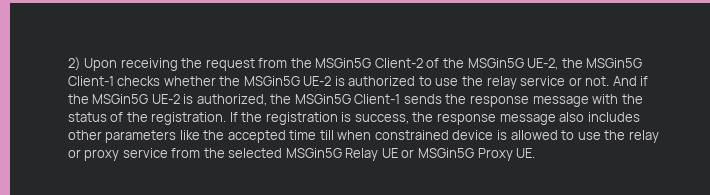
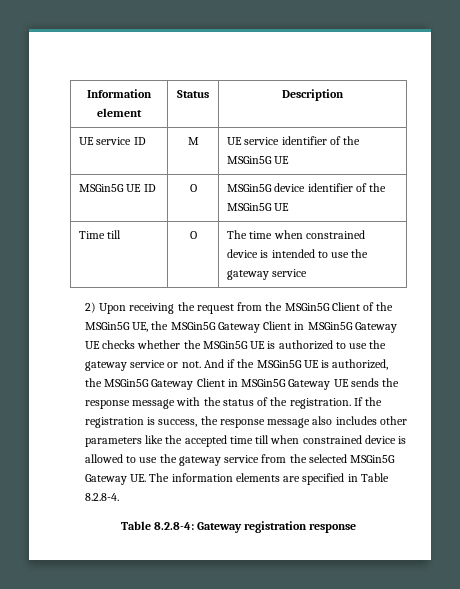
+ Information element | Status | Description
+ UE service ID | M | UE service identifier of the MSGin5G UE
+ MSGin5G UE ID | O | MSGin5G device identifier of the MSGin5G UE
+ Time till | O | The time when constrained device is intended to use the gateway service
- 2) Upon receiving the request from the MSGin5G Client-2 of the MSGin5G UE-2, the MSGin5G Client-1 checks whether the MSGin5G UE-2 is authorized to use the relay service or not.
+ 2) Upon receiving the request from the MSGin5G Client of the MSGin5G UE, the MSGin5G Gateway Client in MSGin5G Gateway UE checks whether the MSGin5G UE is authorized to use the gateway service or not.
- And if the MSGin5G UE-2 is authorized, the MSGin5G Client-1 sends the response message with the status of the registration.
+ And if the MSGin5G UE is authorized, the MSGin5G Gateway Client in MSGin5G Gateway UE sends the response message with the status of the registration.
- If the registration is success, the response message also includes other parameters like the accepted time till when constrained device is allowed to use the relay or proxy service from the selected MSGin5G Relay UE or MSGin5G Proxy UE.
+ If the registration is success, the response message also includes other parameters like the accepted time till when constrained device is allowed to use the gateway service from the selected MSGin5G Gateway UE. The information elements are specified in Table 8.2.8-4.
+ Table 8.2.8-4: Gateway registration response

